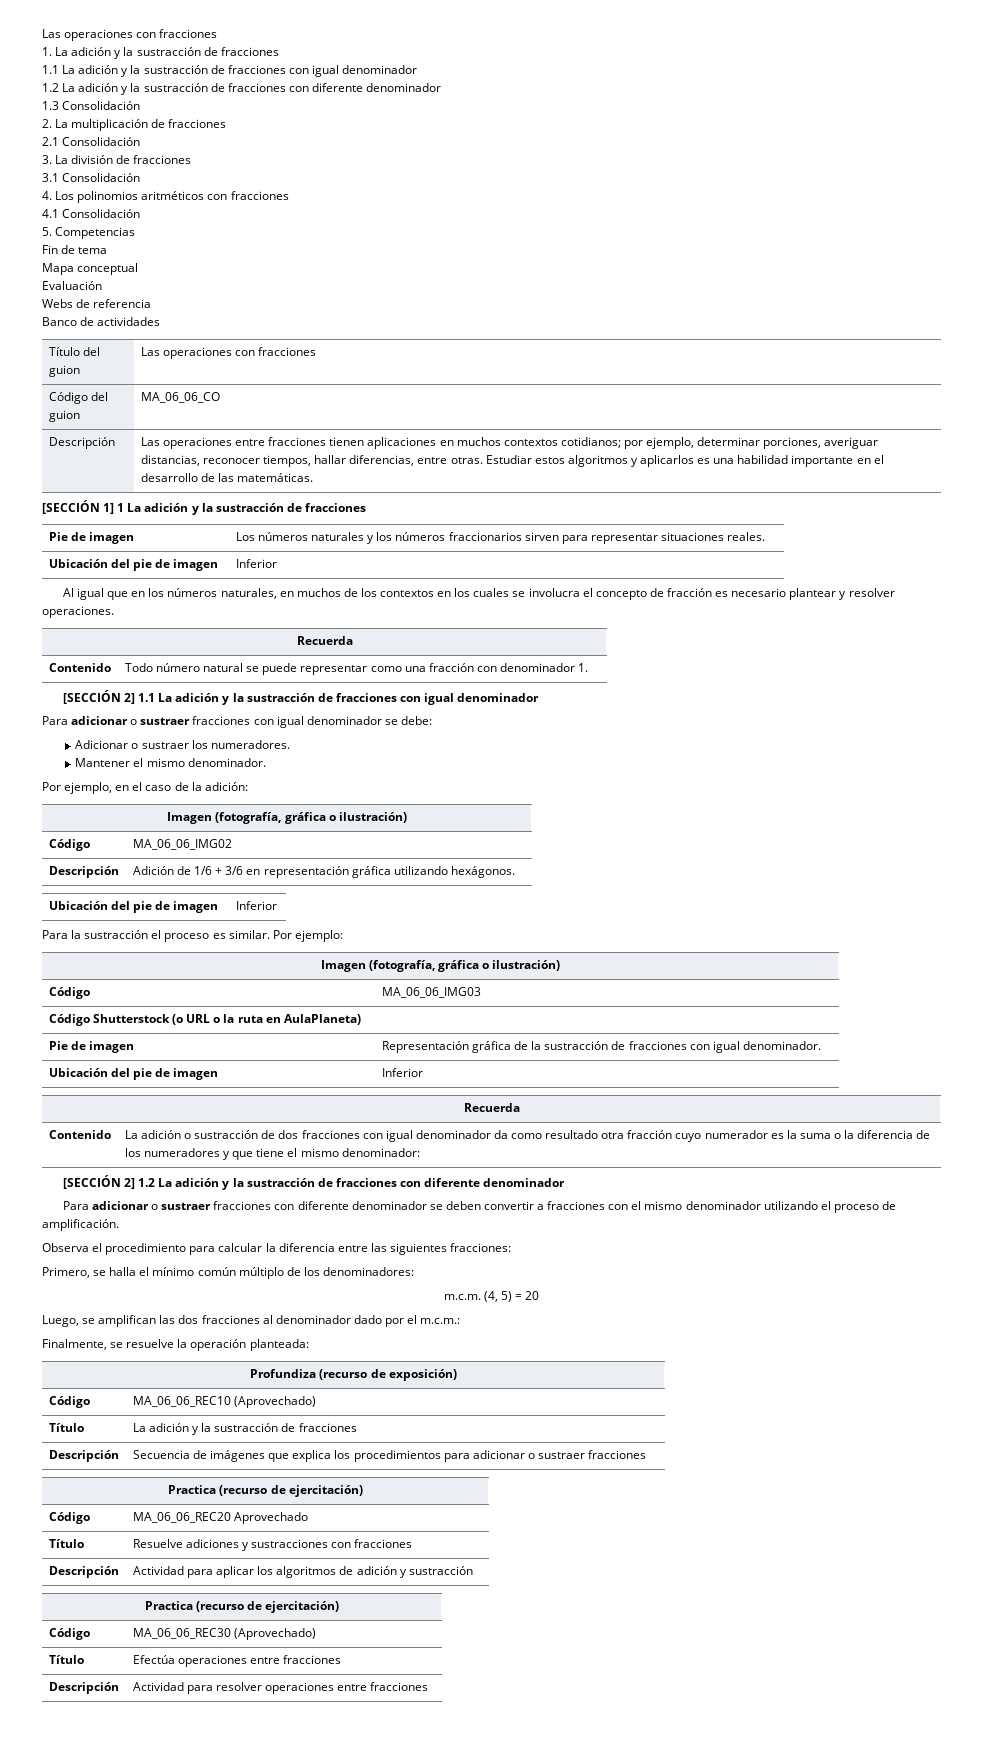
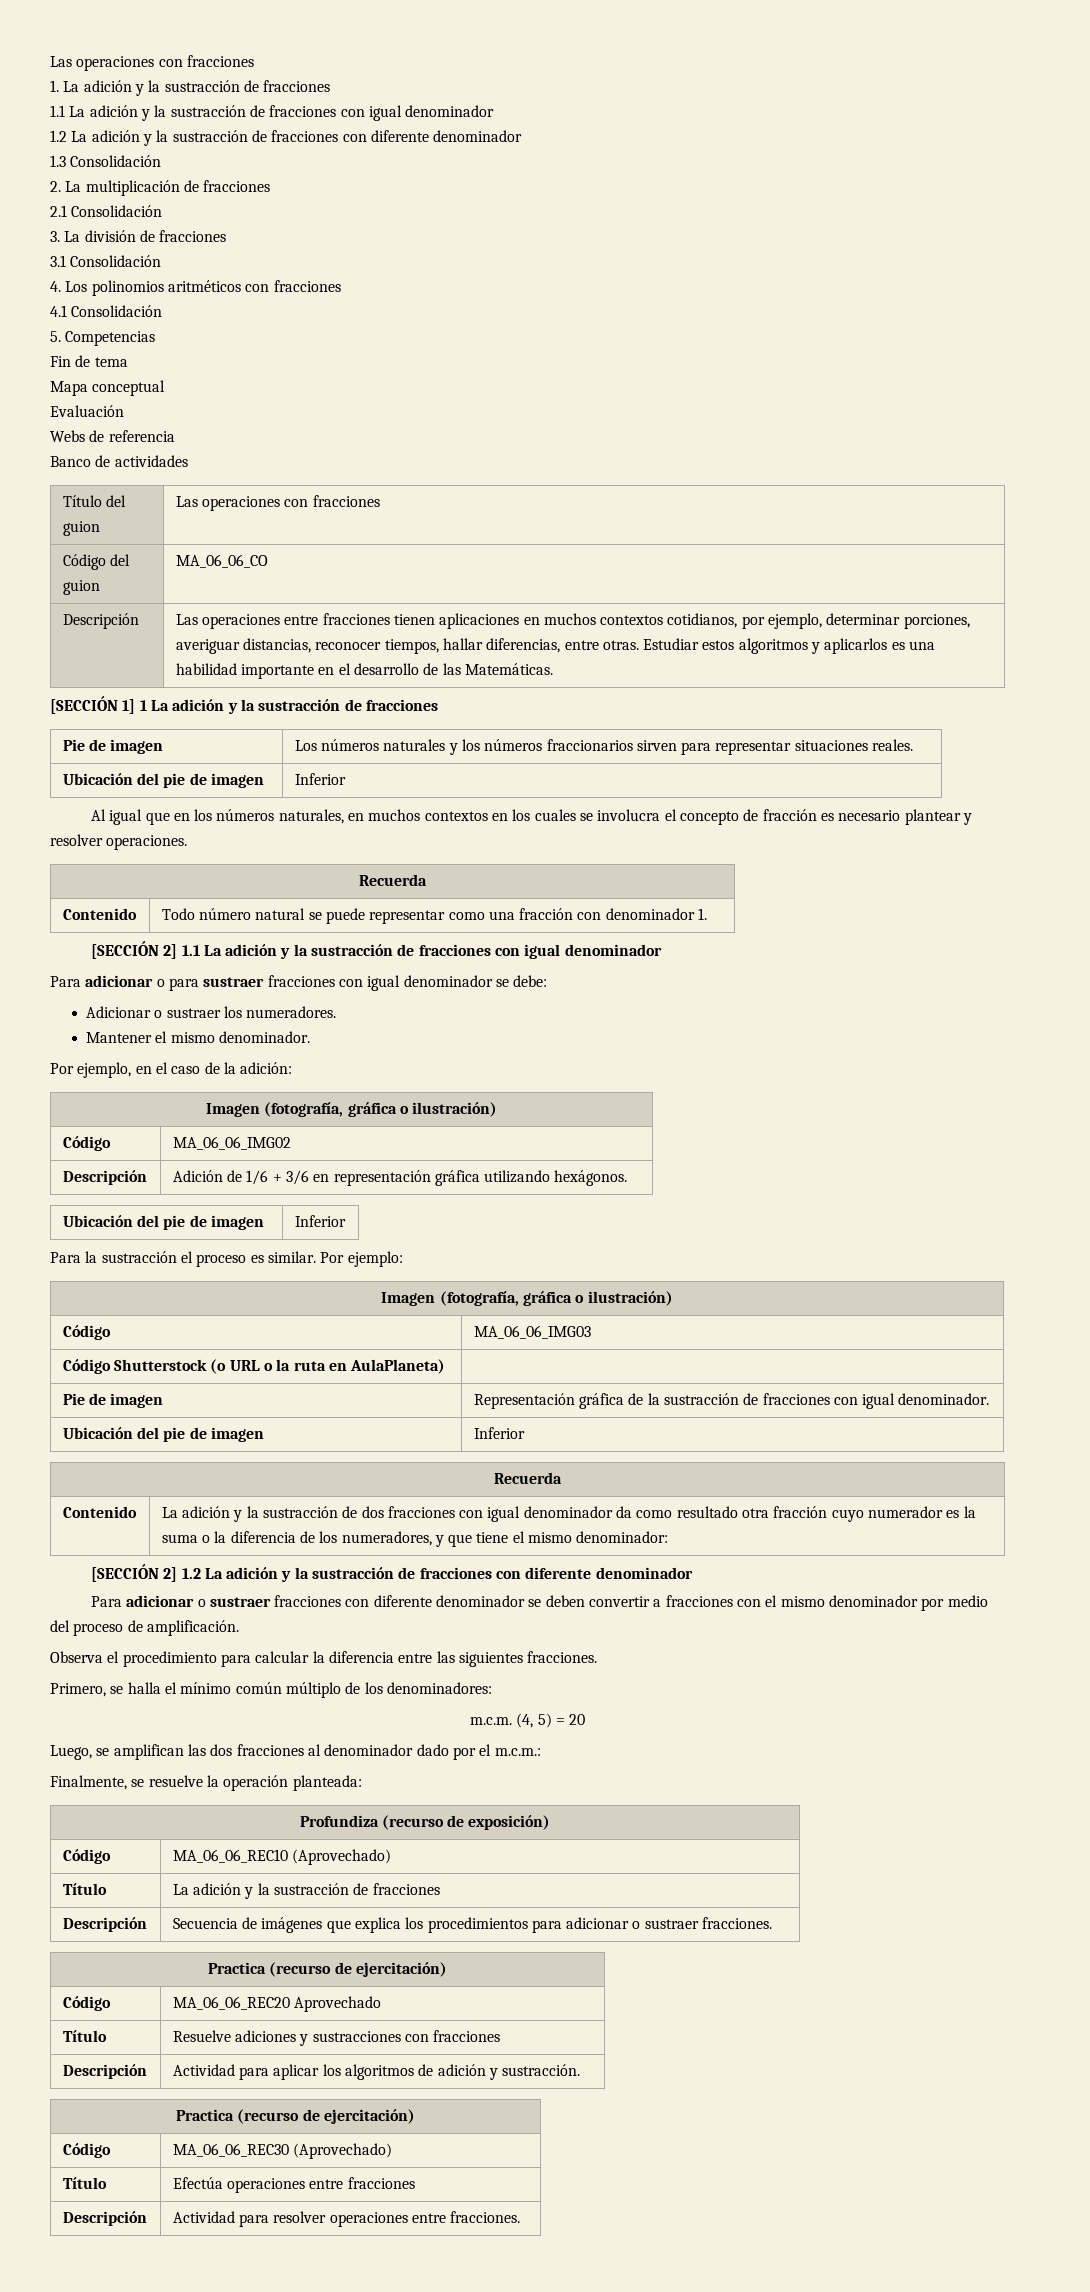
- Descripción | Las operaciones entre fracciones tienen aplicaciones en muchos contextos cotidianos; por ejemplo, determinar porciones, averiguar distancias, reconocer tiempos, hallar diferencias, entre otras. Estudiar estos algoritmos y aplicarlos es una habilidad importante en el desarrollo de las matemáticas.
+ Descripción | Las operaciones entre fracciones tienen aplicaciones en muchos contextos cotidianos, por ejemplo, determinar porciones, averiguar distancias, reconocer tiempos, hallar diferencias, entre otras. Estudiar estos algoritmos y aplicarlos es una habilidad importante en el desarrollo de las Matemáticas.
- Al igual que en los números naturales, en muchos de los contextos en los cuales se involucra el concepto de fracción es necesario plantear y resolver operaciones.
+ Al igual que en los números naturales, en muchos contextos en los cuales se involucra el concepto de fracción es necesario plantear y resolver operaciones.
- Para adicionar o sustraer fracciones con igual denominador se debe:
+ Para adicionar o para sustraer fracciones con igual denominador se debe:
- Contenido | La adición o sustracción de dos fracciones con igual denominador da como resultado otra fracción cuyo numerador es la suma o la diferencia de los numeradores y que tiene el mismo denominador:
+ Contenido | La adición y la sustracción de dos fracciones con igual denominador da como resultado otra fracción cuyo numerador es la suma o la diferencia de los numeradores, y que tiene el mismo denominador:
- Para adicionar o sustraer fracciones con diferente denominador se deben convertir a fracciones con el mismo denominador utilizando el proceso de amplificación.
+ Para adicionar o sustraer fracciones con diferente denominador se deben convertir a fracciones con el mismo denominador por medio del proceso de amplificación.
- Observa el procedimiento para calcular la diferencia entre las siguientes fracciones:
+ Observa el procedimiento para calcular la diferencia entre las siguientes fracciones.
- Descripción | Secuencia de imágenes que explica los procedimientos para adicionar o sustraer fracciones
+ Descripción | Secuencia de imágenes que explica los procedimientos para adicionar o sustraer fracciones.
- Descripción | Actividad para aplicar los algoritmos de adición y sustracción
+ Descripción | Actividad para aplicar los algoritmos de adición y sustracción.
- Descripción | Actividad para resolver operaciones entre fracciones
+ Descripción | Actividad para resolver operaciones entre fracciones.

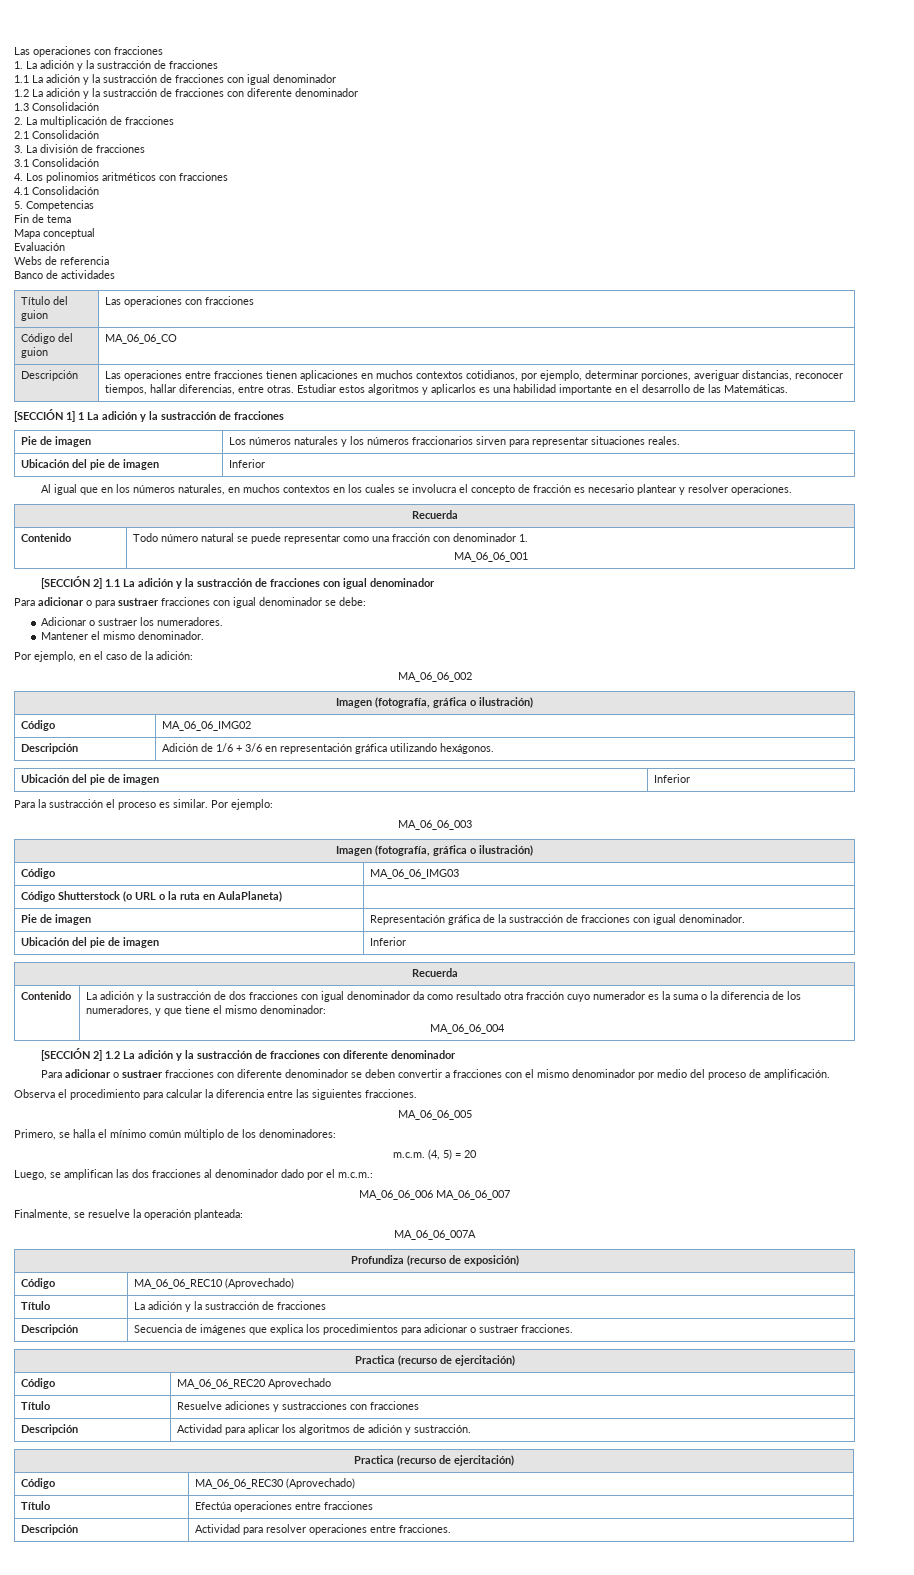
  Contenido | Todo número natural se puede representar como una fracción con denominador 1.
+ MA_06_06_001
+ MA_06_06_002
+ MA_06_06_003
  Contenido | La adición y la sustracción de dos fracciones con igual denominador da como resultado otra fracción cuyo numerador es la suma o la diferencia de los numeradores, y que tiene el mismo denominador:
+ MA_06_06_004
+ MA_06_06_005
+ MA_06_06_006 MA_06_06_007
+ MA_06_06_007A

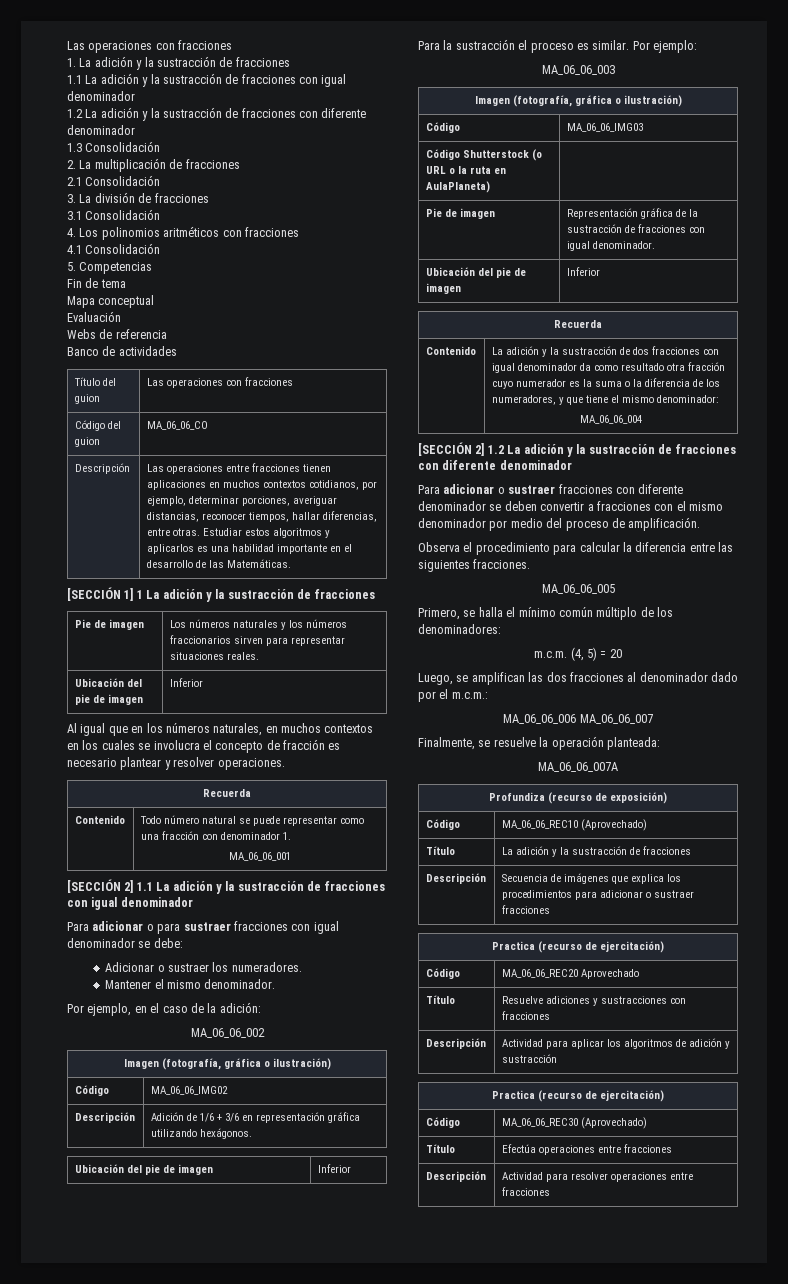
- Descripción | Secuencia de imágenes que explica los procedimientos para adicionar o sustraer fracciones.
+ Descripción | Secuencia de imágenes que explica los procedimientos para adicionar o sustraer fracciones
- Descripción | Actividad para aplicar los algoritmos de adición y sustracción.
+ Descripción | Actividad para aplicar los algoritmos de adición y sustracción
- Descripción | Actividad para resolver operaciones entre fracciones.
+ Descripción | Actividad para resolver operaciones entre fracciones

